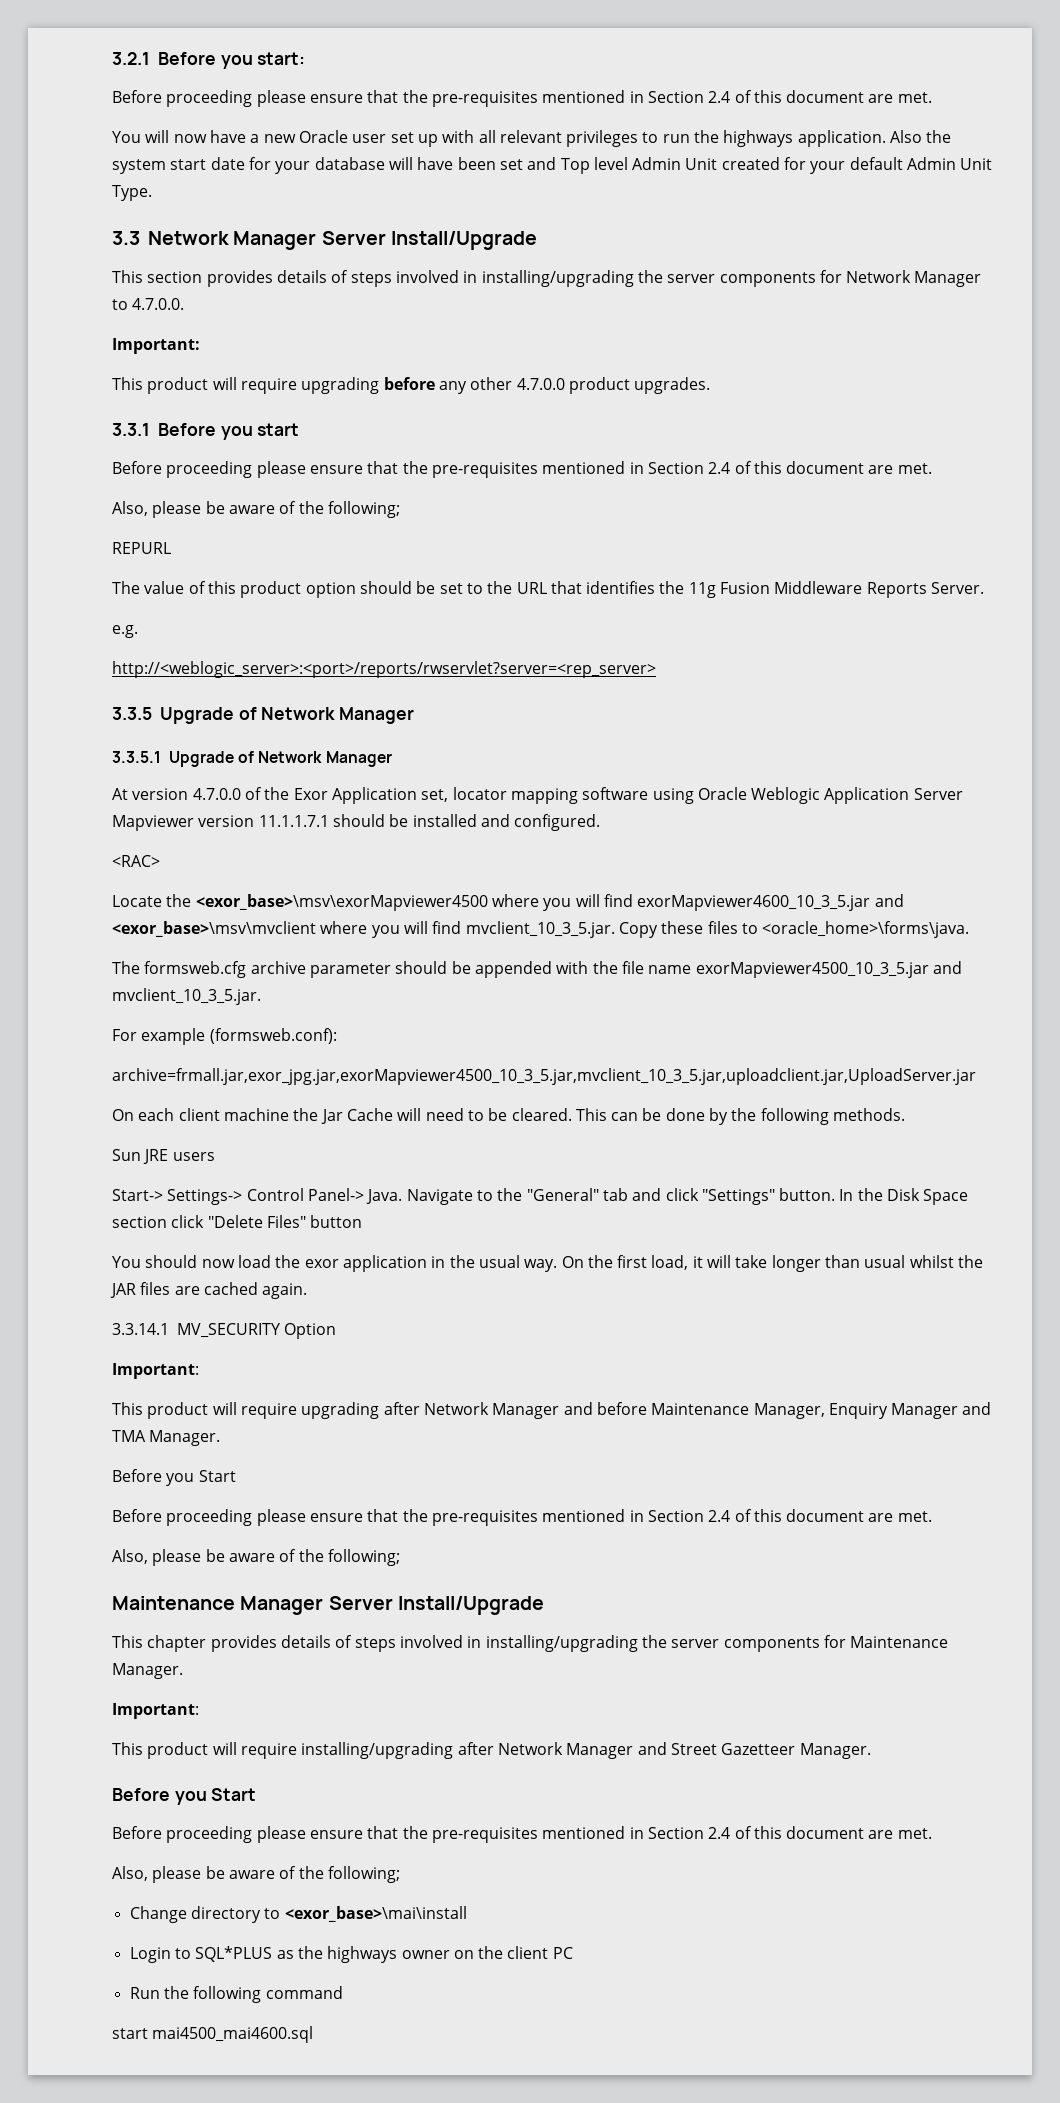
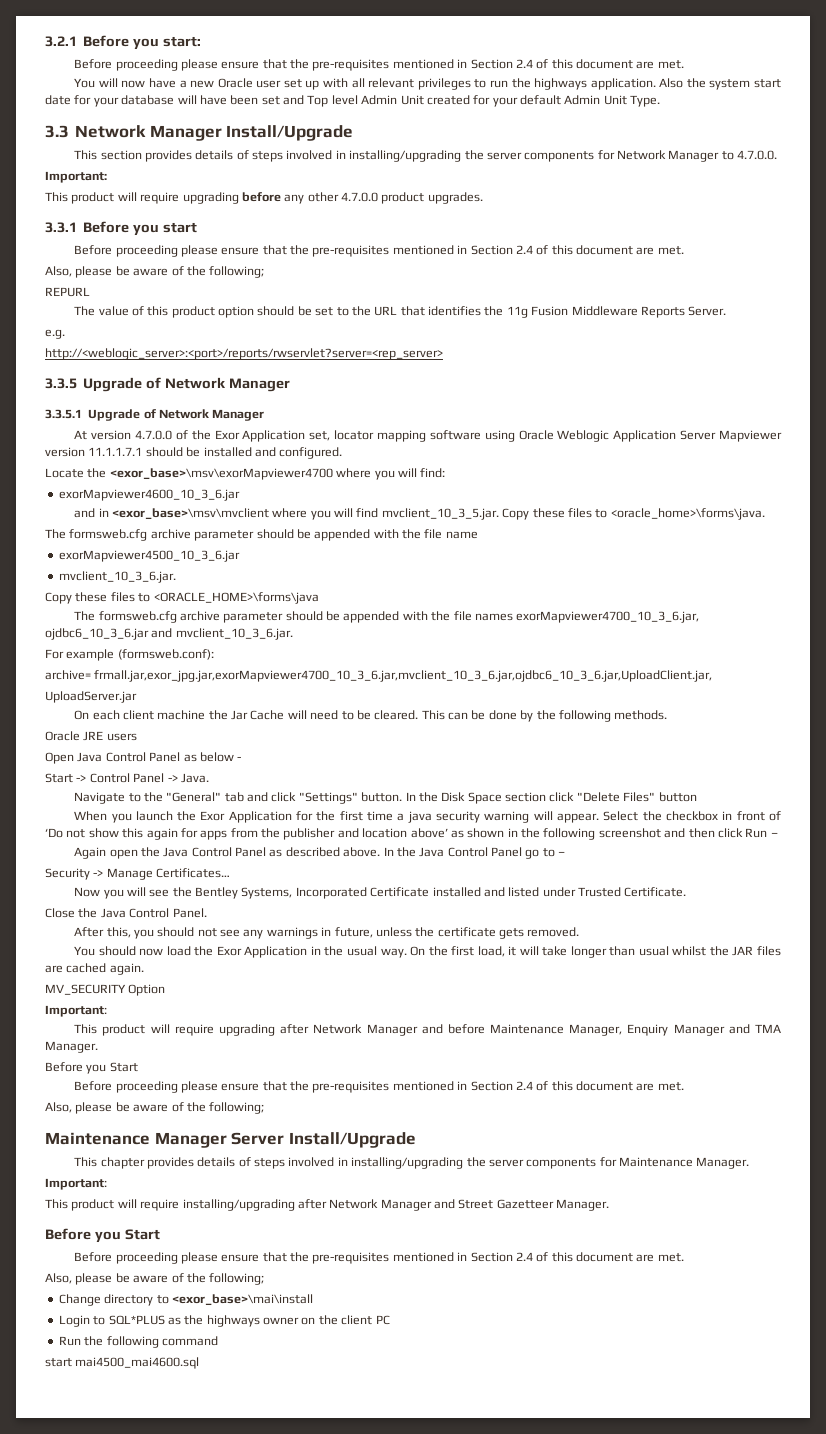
- 3.3 Network Manager Server Install/Upgrade
+ 3.3 Network Manager Install/Upgrade
- <RAC>
- Locate the <exor_base>\msv\exorMapviewer4500 where you will find exorMapviewer4600_10_3_5.jar and <exor_base>\msv\mvclient where you will find mvclient_10_3_5.jar. Copy these files to <oracle_home>\forms\java.
+ Locate the <exor_base>\msv\exorMapviewer4700 where you will find:
+ exorMapviewer4600_10_3_6.jar
+ and in <exor_base>\msv\mvclient where you will find mvclient_10_3_5.jar. Copy these files to <oracle_home>\forms\java.
- The formsweb.cfg archive parameter should be appended with the file name exorMapviewer4500_10_3_5.jar and mvclient_10_3_5.jar.
+ The formsweb.cfg archive parameter should be appended with the file name
+ exorMapviewer4500_10_3_6.jar
+ mvclient_10_3_6.jar.
+ Copy these files to <ORACLE_HOME>\forms\java
+ The formsweb.cfg archive parameter should be appended with the file names exorMapviewer4700_10_3_6.jar, ojdbc6_10_3_6.jar and mvclient_10_3_6.jar.
- archive=frmall.jar,exor_jpg.jar,exorMapviewer4500_10_3_5.jar,mvclient_10_3_5.jar,uploadclient.jar,UploadServer.jar
+ archive= frmall.jar,exor_jpg.jar,exorMapviewer4700_10_3_6.jar,mvclient_10_3_6.jar,ojdbc6_10_3_6.jar,UploadClient.jar,
+ UploadServer.jar
- Sun JRE users
+ Oracle JRE users
- Start-> Settings-> Control Panel-> Java. Navigate to the "General" tab and click "Settings" button.
+ Open Java Control Panel as below -
+ Start -> Control Panel -> Java.
+ Navigate to the "General" tab and click "Settings" button.
+ When you launch the Exor Application for the first time a java security warning will appear. Select the checkbox in front of ‘Do not show this again for apps from the publisher and location above’ as shown in the following screenshot and then click Run –
+ Again open the Java Control Panel as described above. In the Java Control Panel go to –
+ Security -> Manage Certificates…
+ Now you will see the Bentley Systems, Incorporated Certificate installed and listed under Trusted Certificate.
+ Close the Java Control Panel.
+ After this, you should not see any warnings in future, unless the certificate gets removed.
- You should now load the exor application in the usual way.
+ You should now load the Exor Application in the usual way.
- 3.3.14.1 MV_SECURITY Option
+ MV_SECURITY Option

